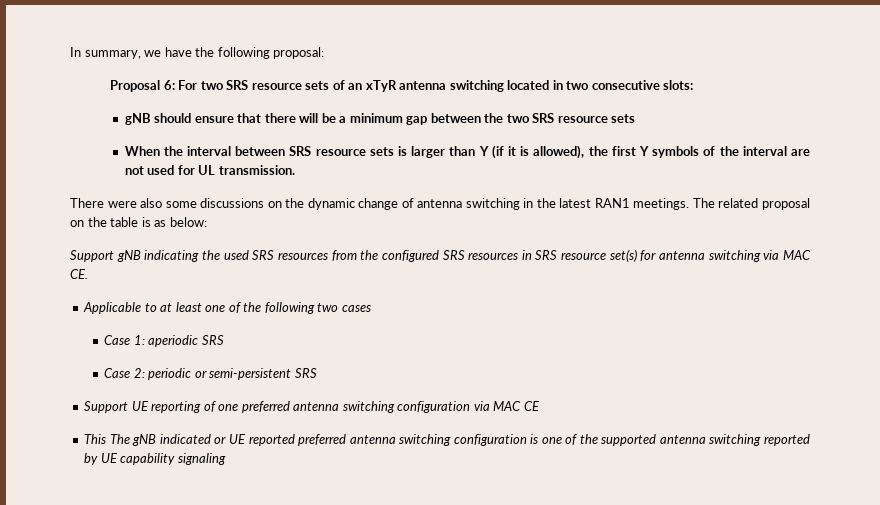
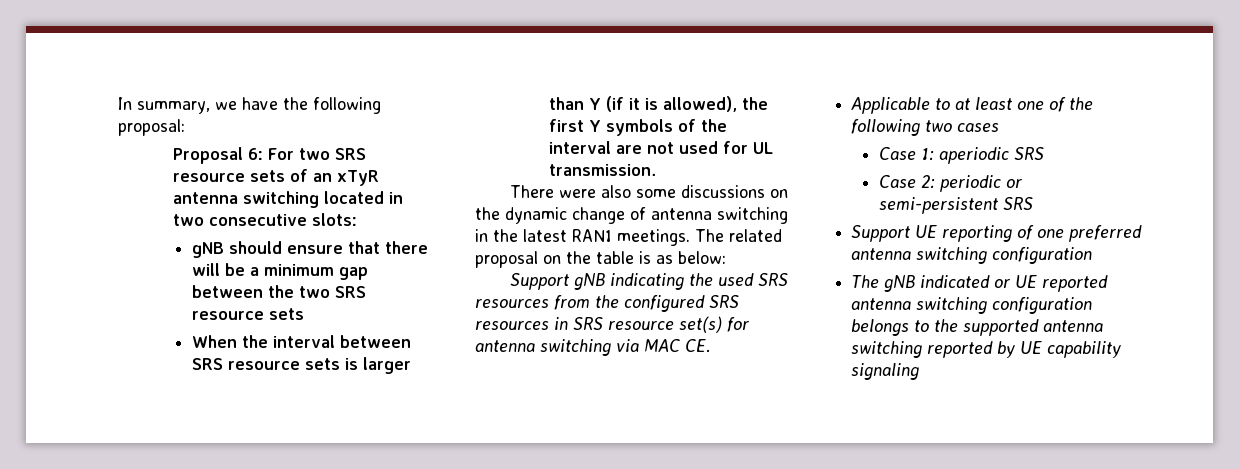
- Support UE reporting of one preferred antenna switching configuration via MAC CE
- This The gNB indicated or UE reported preferred antenna switching configuration is one of the supported antenna switching reported by UE capability signaling
+ Support UE reporting of one preferred antenna switching configuration
+ The gNB indicated or UE reported antenna switching configuration belongs to the supported antenna switching reported by UE capability signaling

